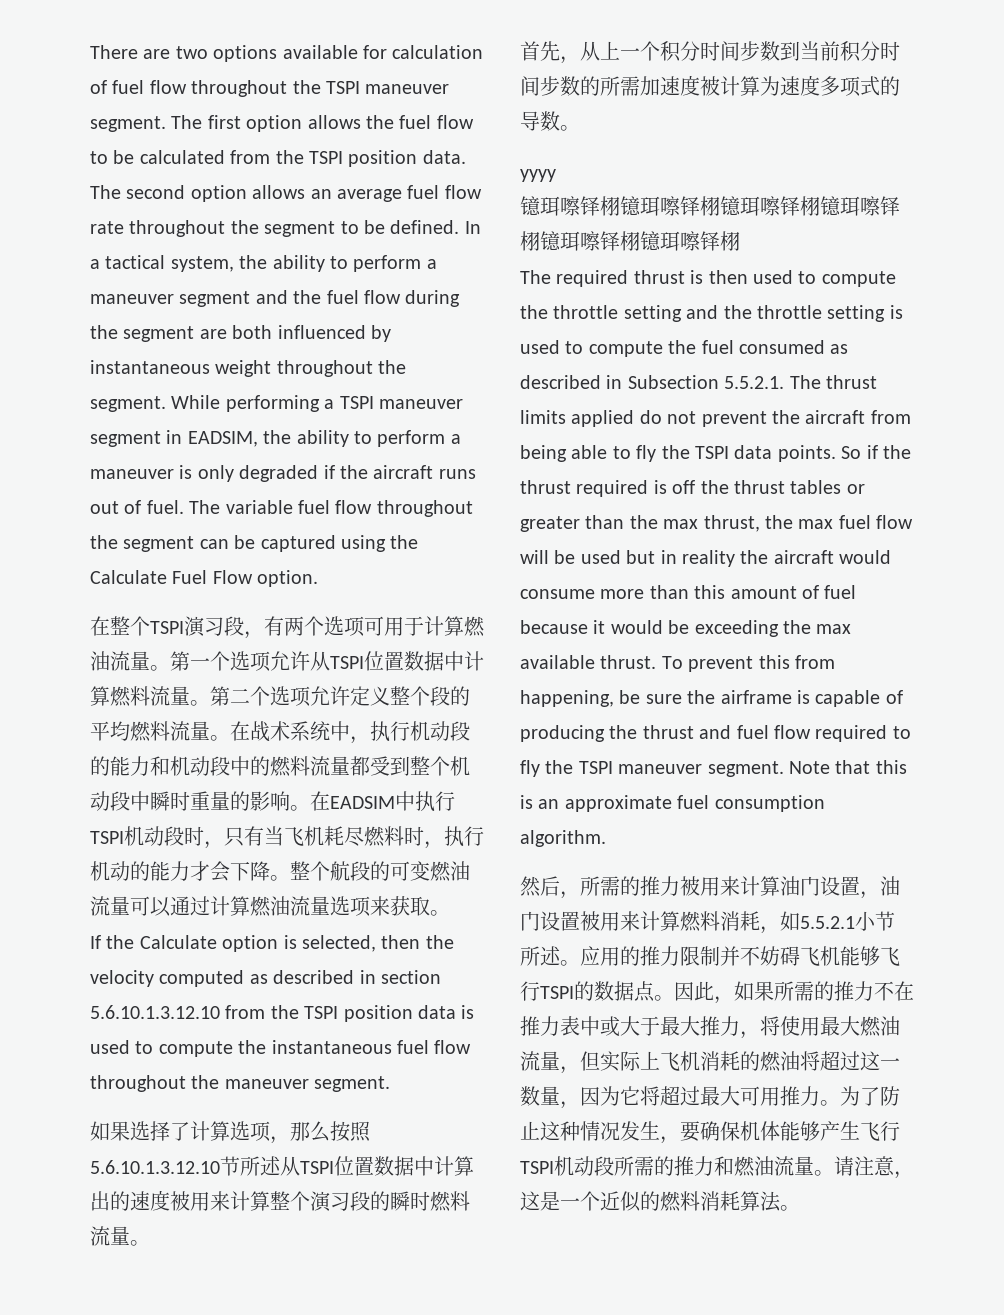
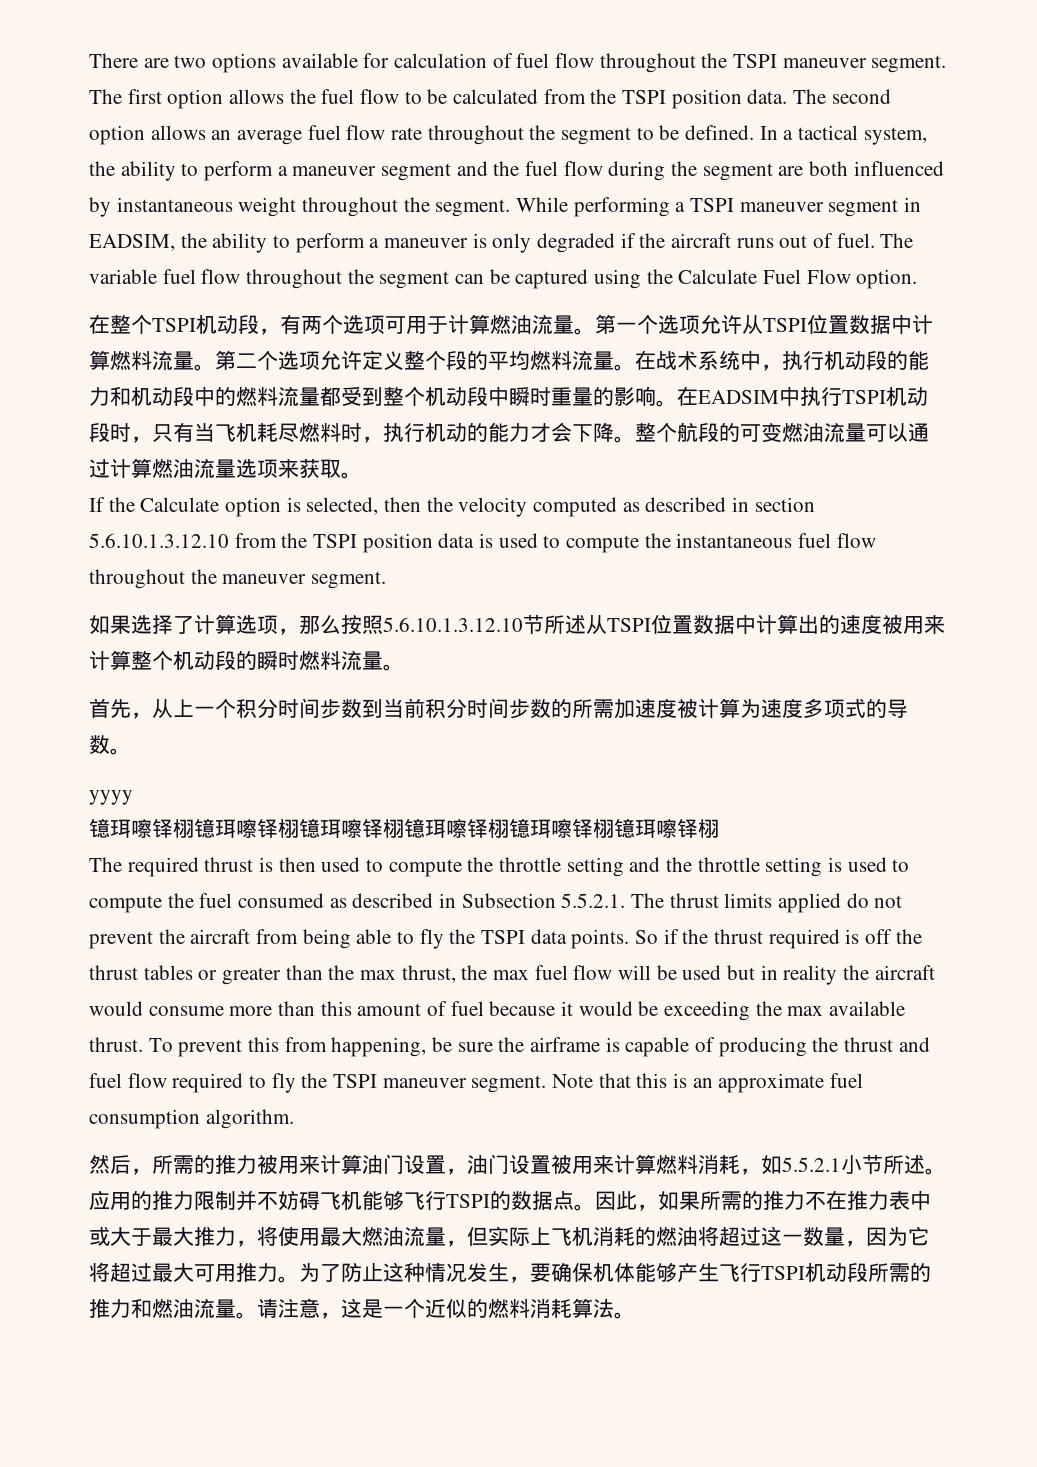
- 在整个TSPI演习段，有两个选项可用于计算燃油流量。
+ 在整个TSPI机动段，有两个选项可用于计算燃油流量。
- 如果选择了计算选项，那么按照5.6.10.1.3.12.10节所述从TSPI位置数据中计算出的速度被用来计算整个演习段的瞬时燃料流量。
+ 如果选择了计算选项，那么按照5.6.10.1.3.12.10节所述从TSPI位置数据中计算出的速度被用来计算整个机动段的瞬时燃料流量。

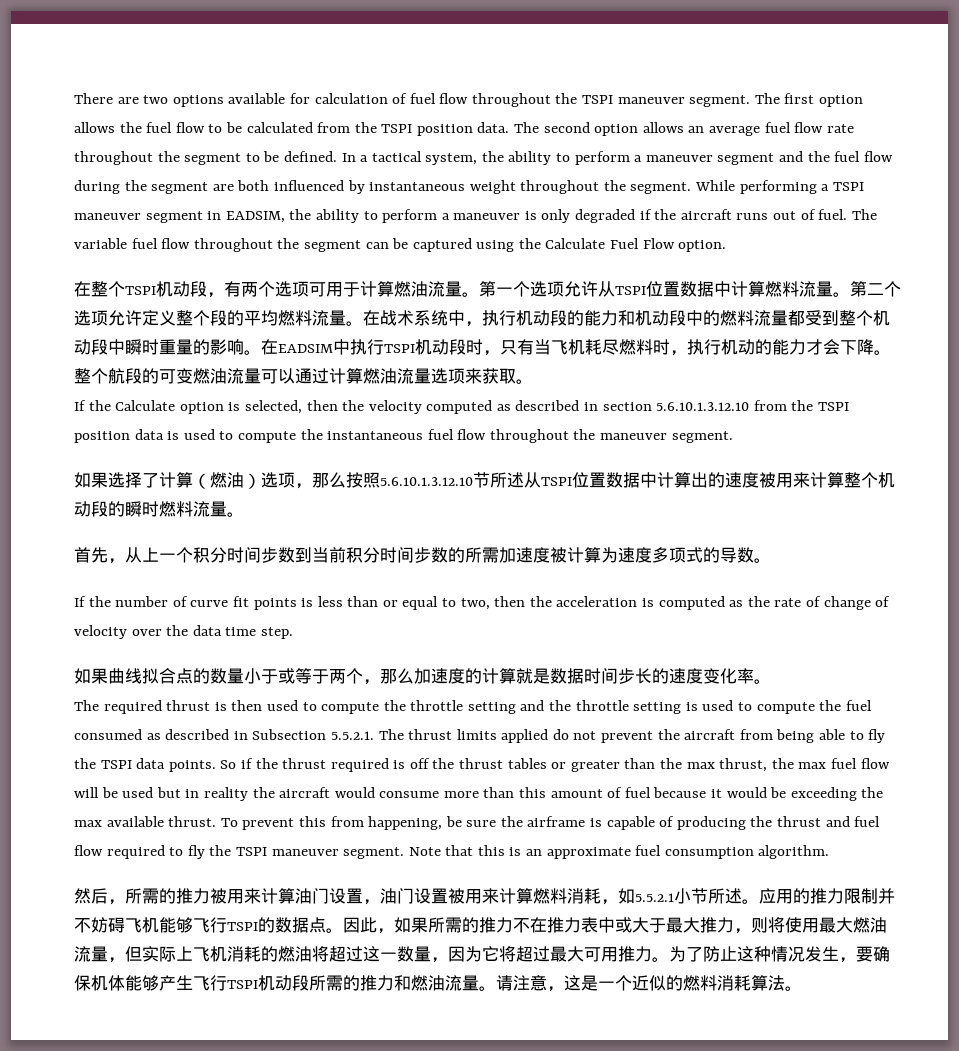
- 如果选择了计算选项，那么按照5.6.10.1.3.12.10节所述从TSPI位置数据中计算出的速度被用来计算整个机动段的瞬时燃料流量。
+ 如果选择了计算（燃油）选项，那么按照5.6.10.1.3.12.10节所述从TSPI位置数据中计算出的速度被用来计算整个机动段的瞬时燃料流量。
- yyyy
- 镱珥嚓铎栩镱珥嚓铎栩镱珥嚓铎栩镱珥嚓铎栩镱珥嚓铎栩镱珥嚓铎栩
+ If the number of curve fit points is less than or equal to two, then the acceleration is computed as the rate of change of velocity over the data time step.
+ 如果曲线拟合点的数量小于或等于两个，那么加速度的计算就是数据时间步长的速度变化率。
- 因此，如果所需的推力不在推力表中或大于最大推力，将使用最大燃油流量，但实际上飞机消耗的燃油将超过这一数量，因为它将超过最大可用推力。
+ 因此，如果所需的推力不在推力表中或大于最大推力，则将使用最大燃油流量，但实际上飞机消耗的燃油将超过这一数量，因为它将超过最大可用推力。

